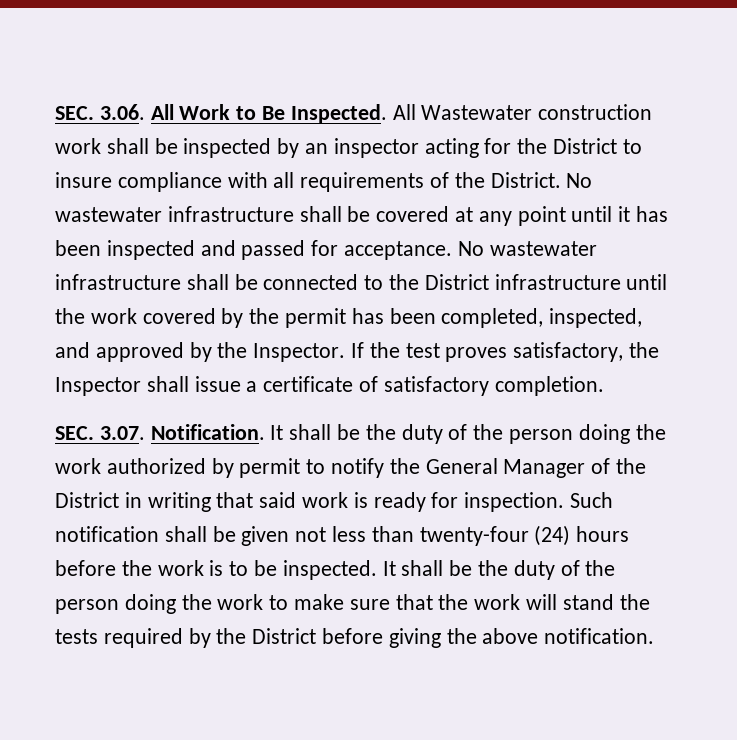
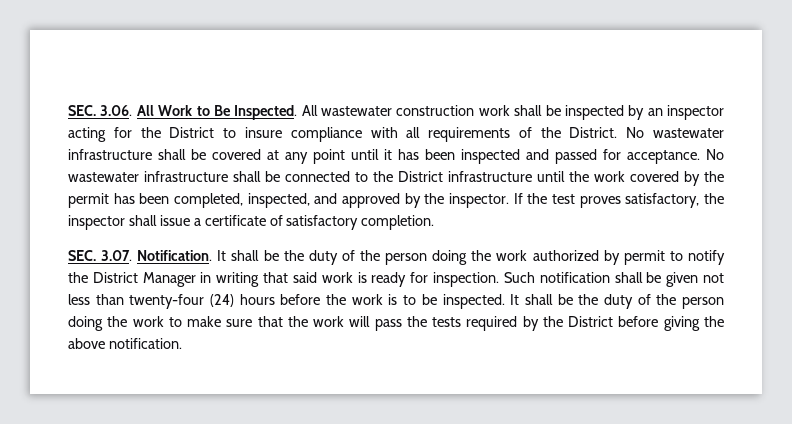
- All Wastewater construction work shall be inspected by an inspector acting for the District to insure compliance with all requirements of the District.
+ All wastewater construction work shall be inspected by an inspector acting for the District to insure compliance with all requirements of the District.
- No wastewater infrastructure shall be connected to the District infrastructure until the work covered by the permit has been completed, inspected, and approved by the Inspector.
+ No wastewater infrastructure shall be connected to the District infrastructure until the work covered by the permit has been completed, inspected, and approved by the inspector.
- If the test proves satisfactory, the Inspector shall issue a certificate of satisfactory completion.
+ If the test proves satisfactory, the inspector shall issue a certificate of satisfactory completion.
- It shall be the duty of the person doing the work authorized by permit to notify the General Manager of the District in writing that said work is ready for inspection.
+ It shall be the duty of the person doing the work authorized by permit to notify the District Manager in writing that said work is ready for inspection.
- It shall be the duty of the person doing the work to make sure that the work will stand the tests required by the District before giving the above notification.
+ It shall be the duty of the person doing the work to make sure that the work will pass the tests required by the District before giving the above notification.

